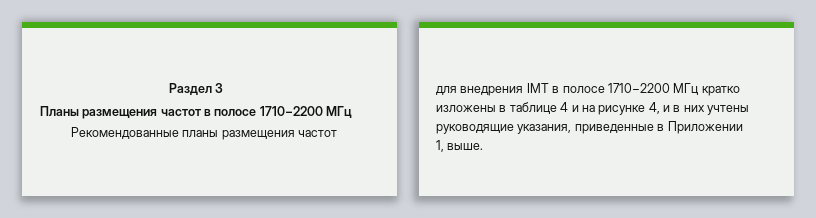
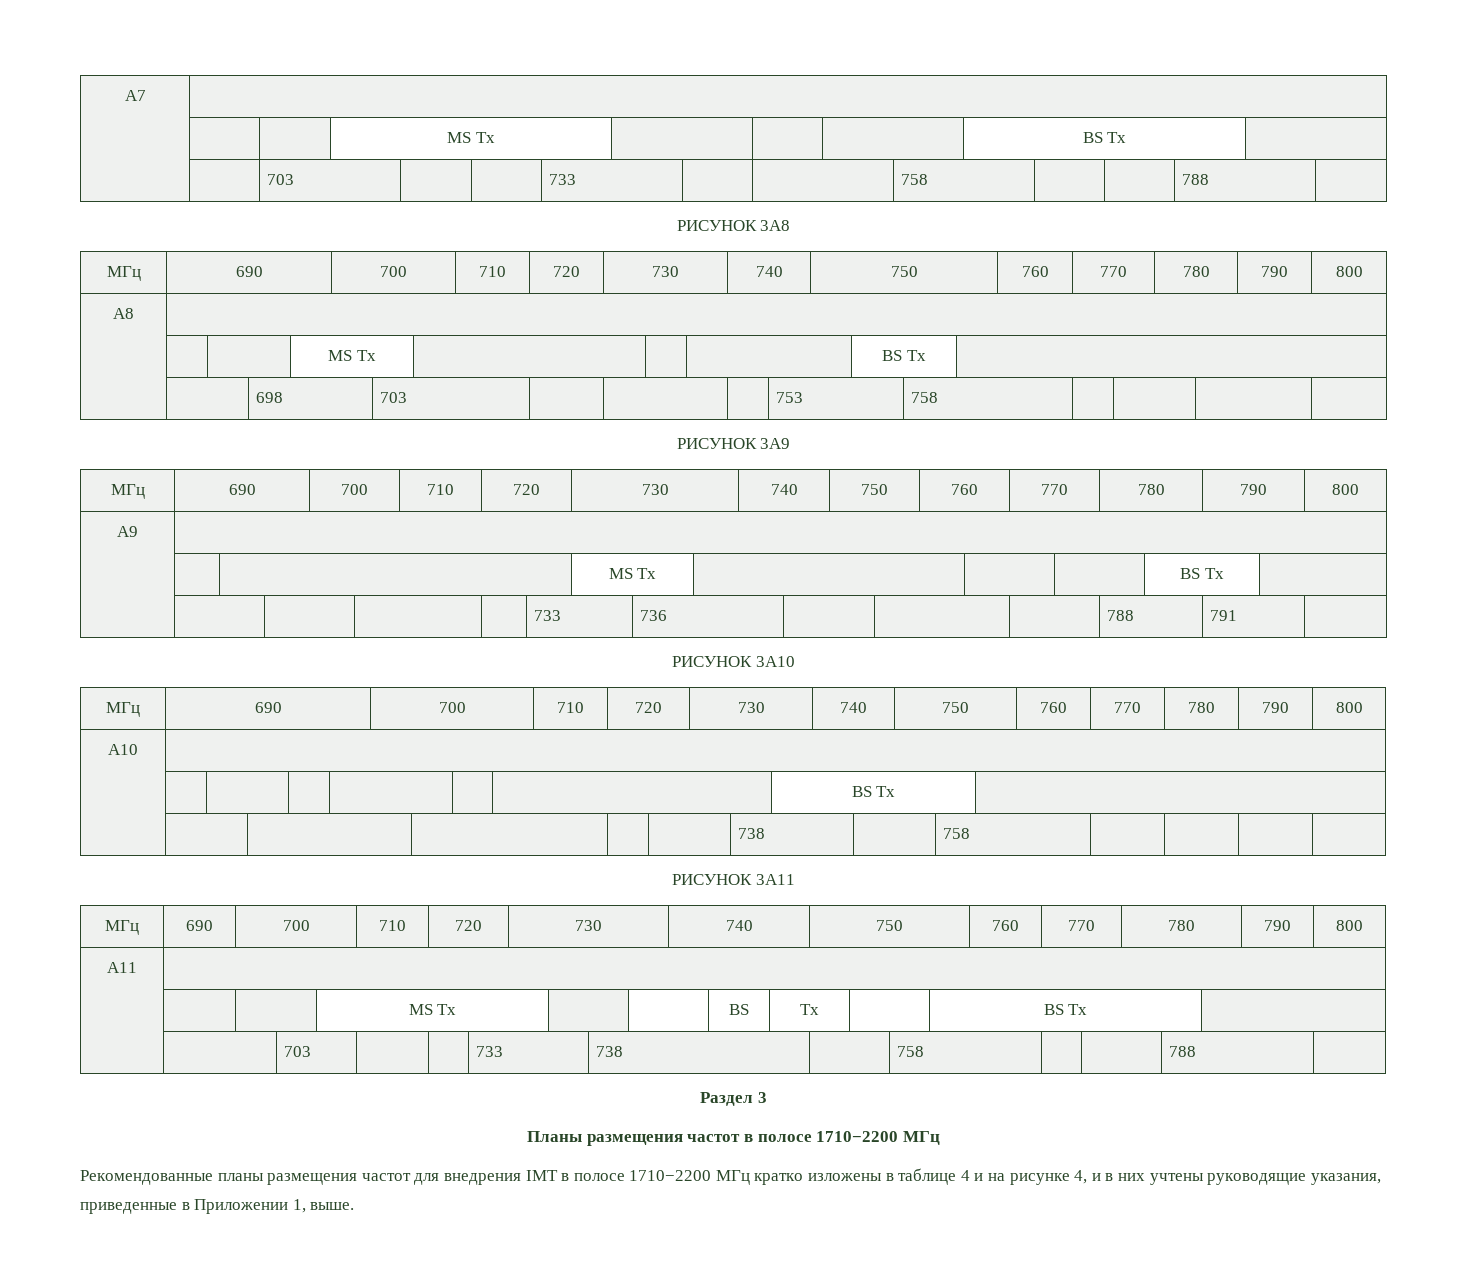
+ А7 |
+ | | | MS Tx | | | | BS Tx |
+ | | 703 | | | 733 | | | 758 | | | 788 |
+ РИСУНОК 3A8
+ МГц | 690 | 700 | 710 | 720 | 730 | 740 | 750 | 760 | 770 | 780 | 790 | 800
+ А8 |
+ | | | MS Tx | | | | BS Tx |
+ | | 698 | 703 | | | | 753 | 758 | | | |
+ РИСУНОК 3A9
+ МГц | 690 | 700 | 710 | 720 | 730 | 740 | 750 | 760 | 770 | 780 | 790 | 800
+ А9 |
+ | | | MS Tx | | | | BS Tx |
+ | | | | | 733 | 736 | | | | 788 | 791 |
+ РИСУНОК 3A10
+ МГц | 690 | 700 | 710 | 720 | 730 | 740 | 750 | 760 | 770 | 780 | 790 | 800
+ А10 |
+ | | | | | | | BS Tx |
+ | | | | | | 738 | | 758 | | | |
+ РИСУНОК 3A11
+ МГц | 690 | 700 | 710 | 720 | 730 | 740 | 750 | 760 | 770 | 780 | 790 | 800
+ А11 |
+ | | | MS Tx | | | BS | Tx | | BS Tx |
+ | | 703 | | | 733 | 738 | | 758 | | | 788 |

